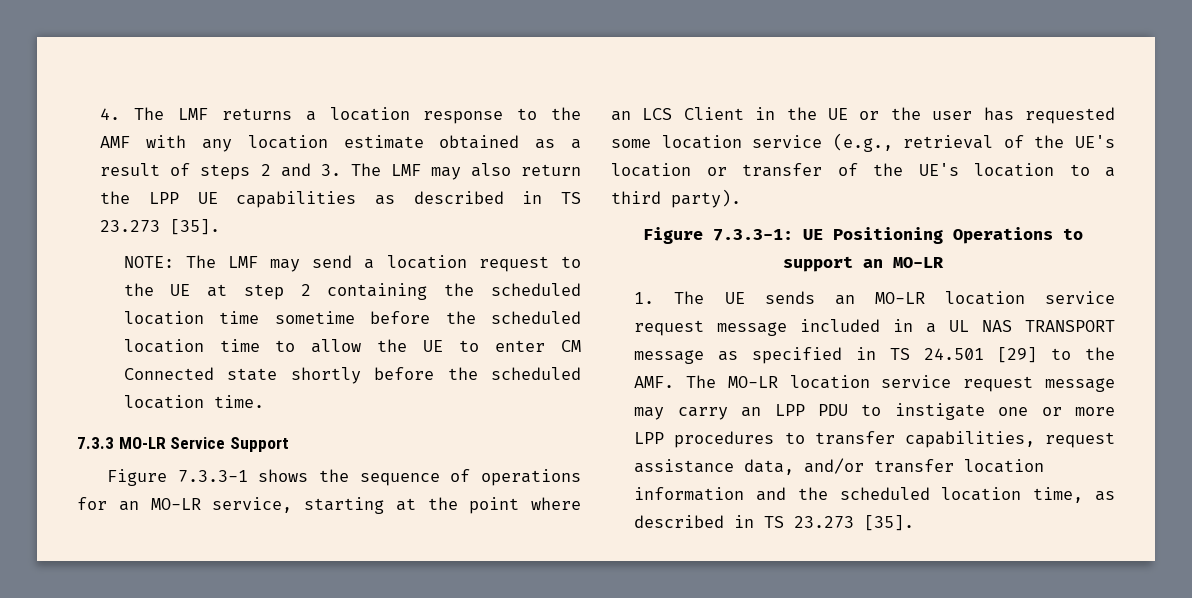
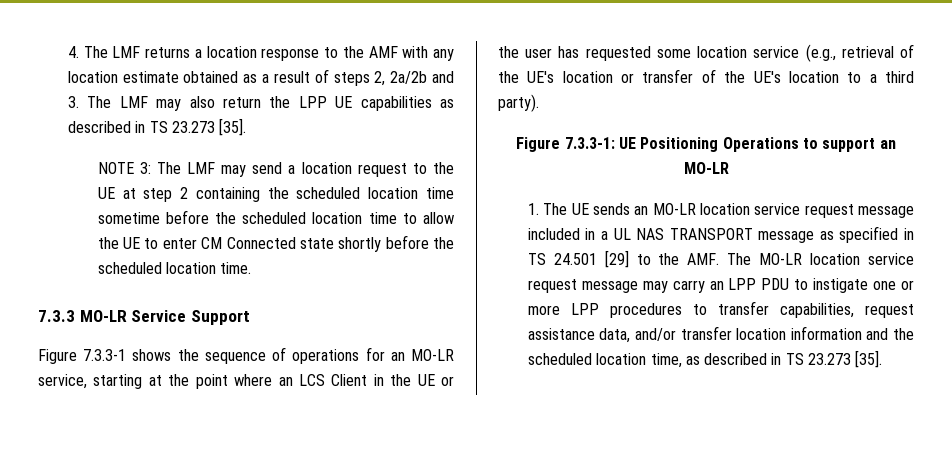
- 4. The LMF returns a location response to the AMF with any location estimate obtained as a result of steps 2 and 3. The LMF may also return the LPP UE capabilities as described in TS 23.273 [35].
+ 4. The LMF returns a location response to the AMF with any location estimate obtained as a result of steps 2, 2a/2b and 3. The LMF may also return the LPP UE capabilities as described in TS 23.273 [35].
- NOTE: The LMF may send a location request to the UE at step 2 containing the scheduled location time sometime before the scheduled location time to allow the UE to enter CM Connected state shortly before the scheduled location time.
+ NOTE 3: The LMF may send a location request to the UE at step 2 containing the scheduled location time sometime before the scheduled location time to allow the UE to enter CM Connected state shortly before the scheduled location time.

